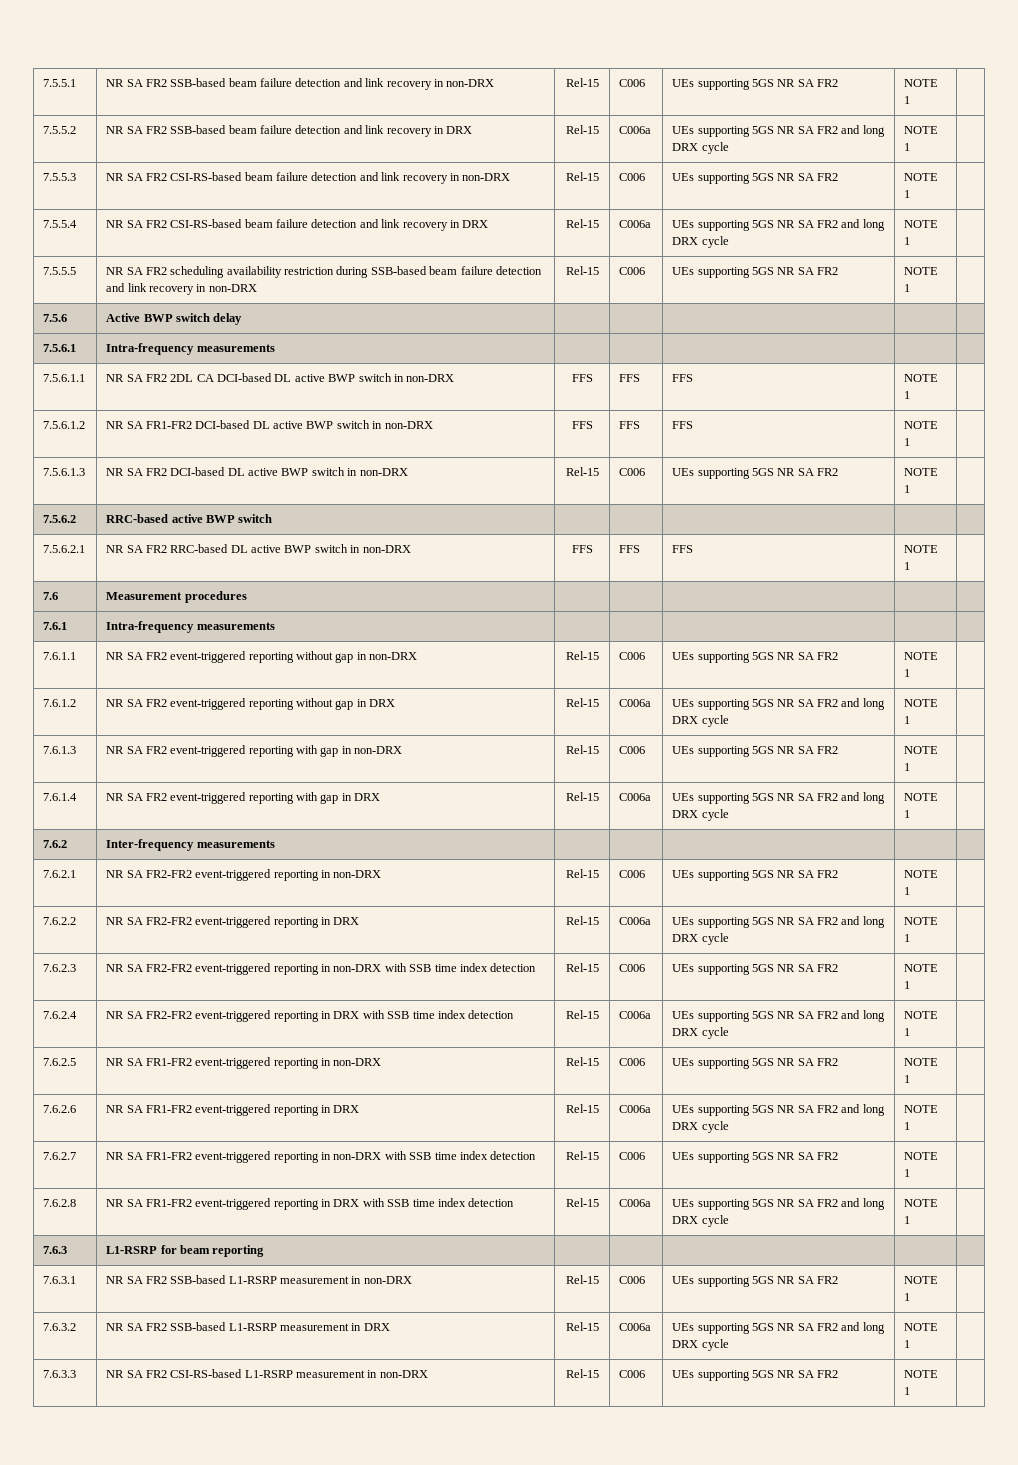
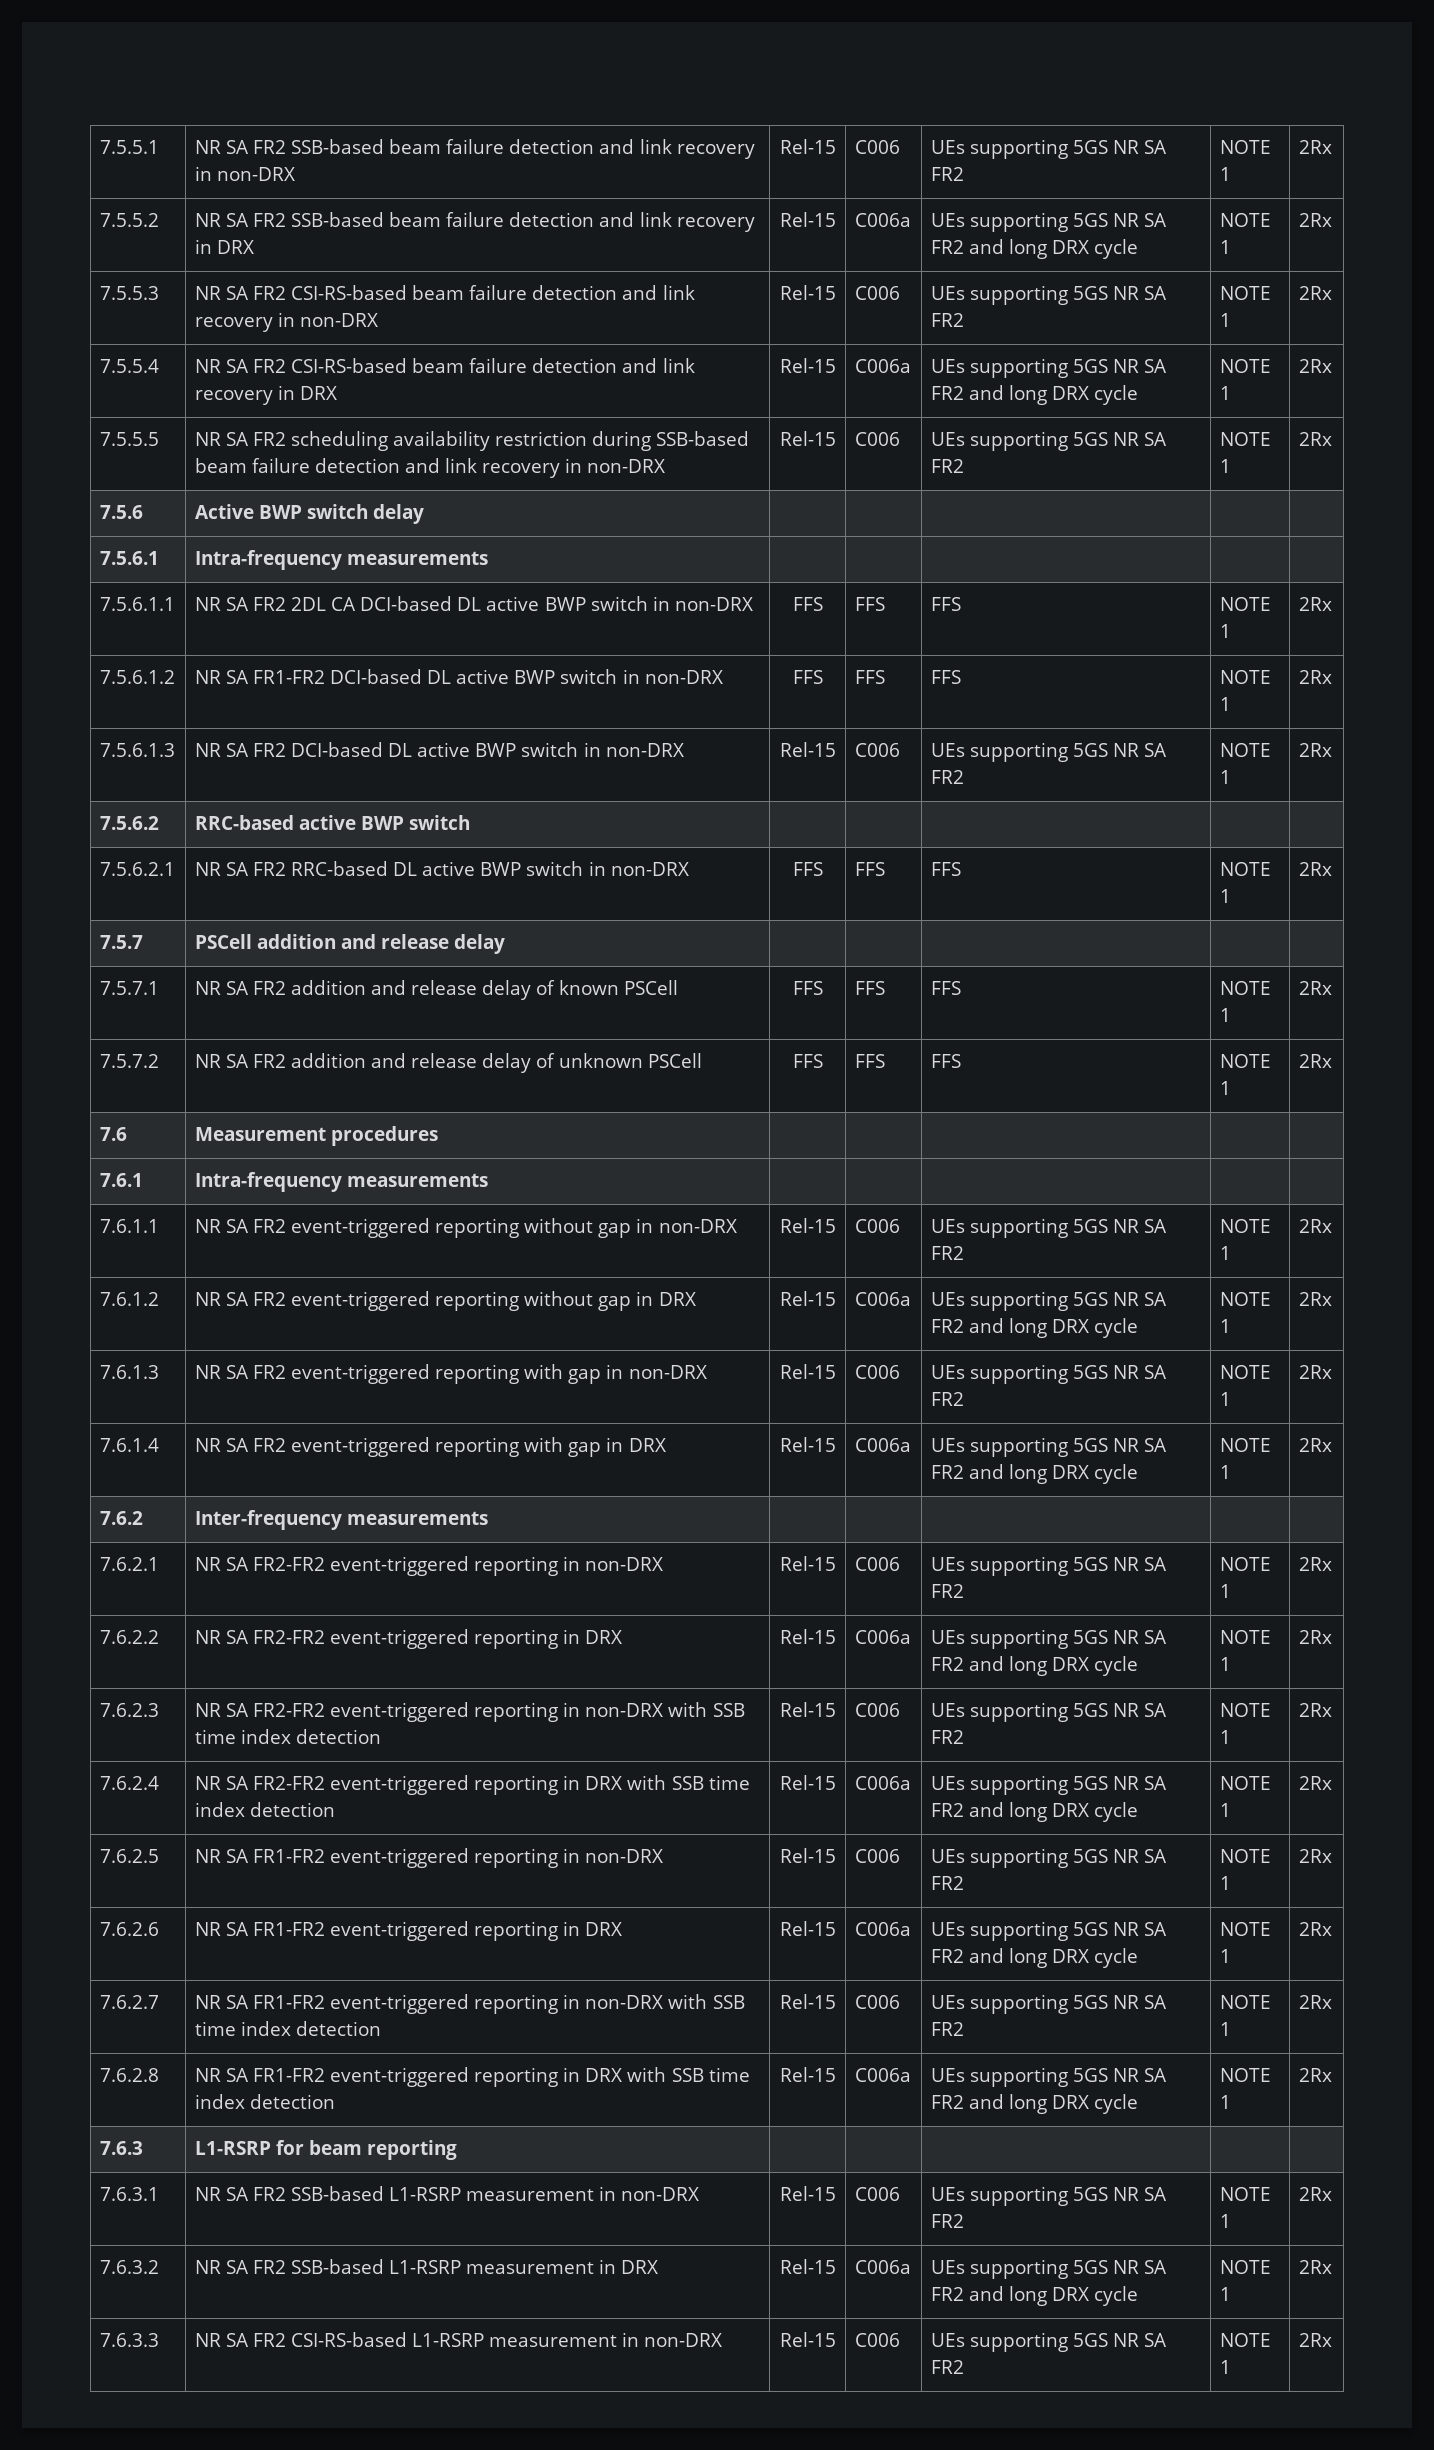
- 7.5.5.1 | NR SA FR2 SSB-based beam failure detection and link recovery in non-DRX | Rel-15 | C006 | UEs supporting 5GS NR SA FR2 | NOTE 1 |
+ 7.5.5.1 | NR SA FR2 SSB-based beam failure detection and link recovery in non-DRX | Rel-15 | C006 | UEs supporting 5GS NR SA FR2 | NOTE 1 | 2Rx
- 7.5.5.2 | NR SA FR2 SSB-based beam failure detection and link recovery in DRX | Rel-15 | C006a | UEs supporting 5GS NR SA FR2 and long DRX cycle | NOTE 1 |
+ 7.5.5.2 | NR SA FR2 SSB-based beam failure detection and link recovery in DRX | Rel-15 | C006a | UEs supporting 5GS NR SA FR2 and long DRX cycle | NOTE 1 | 2Rx
- 7.5.5.3 | NR SA FR2 CSI-RS-based beam failure detection and link recovery in non-DRX | Rel-15 | C006 | UEs supporting 5GS NR SA FR2 | NOTE 1 |
+ 7.5.5.3 | NR SA FR2 CSI-RS-based beam failure detection and link recovery in non-DRX | Rel-15 | C006 | UEs supporting 5GS NR SA FR2 | NOTE 1 | 2Rx
- 7.5.5.4 | NR SA FR2 CSI-RS-based beam failure detection and link recovery in DRX | Rel-15 | C006a | UEs supporting 5GS NR SA FR2 and long DRX cycle | NOTE 1 |
+ 7.5.5.4 | NR SA FR2 CSI-RS-based beam failure detection and link recovery in DRX | Rel-15 | C006a | UEs supporting 5GS NR SA FR2 and long DRX cycle | NOTE 1 | 2Rx
- 7.5.5.5 | NR SA FR2 scheduling availability restriction during SSB-based beam failure detection and link recovery in non-DRX | Rel-15 | C006 | UEs supporting 5GS NR SA FR2 | NOTE 1 |
+ 7.5.5.5 | NR SA FR2 scheduling availability restriction during SSB-based beam failure detection and link recovery in non-DRX | Rel-15 | C006 | UEs supporting 5GS NR SA FR2 | NOTE 1 | 2Rx
- 7.5.6.1.1 | NR SA FR2 2DL CA DCI-based DL active BWP switch in non-DRX | FFS | FFS | FFS | NOTE 1 |
+ 7.5.6.1.1 | NR SA FR2 2DL CA DCI-based DL active BWP switch in non-DRX | FFS | FFS | FFS | NOTE 1 | 2Rx
- 7.5.6.1.2 | NR SA FR1-FR2 DCI-based DL active BWP switch in non-DRX | FFS | FFS | FFS | NOTE 1 |
+ 7.5.6.1.2 | NR SA FR1-FR2 DCI-based DL active BWP switch in non-DRX | FFS | FFS | FFS | NOTE 1 | 2Rx
- 7.5.6.1.3 | NR SA FR2 DCI-based DL active BWP switch in non-DRX | Rel-15 | C006 | UEs supporting 5GS NR SA FR2 | NOTE 1 |
+ 7.5.6.1.3 | NR SA FR2 DCI-based DL active BWP switch in non-DRX | Rel-15 | C006 | UEs supporting 5GS NR SA FR2 | NOTE 1 | 2Rx
- 7.5.6.2.1 | NR SA FR2 RRC-based DL active BWP switch in non-DRX | FFS | FFS | FFS | NOTE 1 |
+ 7.5.6.2.1 | NR SA FR2 RRC-based DL active BWP switch in non-DRX | FFS | FFS | FFS | NOTE 1 | 2Rx
+ 7.5.7 | PSCell addition and release delay | | | | |
+ 7.5.7.1 | NR SA FR2 addition and release delay of known PSCell | FFS | FFS | FFS | NOTE 1 | 2Rx
+ 7.5.7.2 | NR SA FR2 addition and release delay of unknown PSCell | FFS | FFS | FFS | NOTE 1 | 2Rx
- 7.6.1.1 | NR SA FR2 event-triggered reporting without gap in non-DRX | Rel-15 | C006 | UEs supporting 5GS NR SA FR2 | NOTE 1 |
+ 7.6.1.1 | NR SA FR2 event-triggered reporting without gap in non-DRX | Rel-15 | C006 | UEs supporting 5GS NR SA FR2 | NOTE 1 | 2Rx
- 7.6.1.2 | NR SA FR2 event-triggered reporting without gap in DRX | Rel-15 | C006a | UEs supporting 5GS NR SA FR2 and long DRX cycle | NOTE 1 |
+ 7.6.1.2 | NR SA FR2 event-triggered reporting without gap in DRX | Rel-15 | C006a | UEs supporting 5GS NR SA FR2 and long DRX cycle | NOTE 1 | 2Rx
- 7.6.1.3 | NR SA FR2 event-triggered reporting with gap in non-DRX | Rel-15 | C006 | UEs supporting 5GS NR SA FR2 | NOTE 1 |
+ 7.6.1.3 | NR SA FR2 event-triggered reporting with gap in non-DRX | Rel-15 | C006 | UEs supporting 5GS NR SA FR2 | NOTE 1 | 2Rx
- 7.6.1.4 | NR SA FR2 event-triggered reporting with gap in DRX | Rel-15 | C006a | UEs supporting 5GS NR SA FR2 and long DRX cycle | NOTE 1 |
+ 7.6.1.4 | NR SA FR2 event-triggered reporting with gap in DRX | Rel-15 | C006a | UEs supporting 5GS NR SA FR2 and long DRX cycle | NOTE 1 | 2Rx
- 7.6.2.1 | NR SA FR2-FR2 event-triggered reporting in non-DRX | Rel-15 | C006 | UEs supporting 5GS NR SA FR2 | NOTE 1 |
+ 7.6.2.1 | NR SA FR2-FR2 event-triggered reporting in non-DRX | Rel-15 | C006 | UEs supporting 5GS NR SA FR2 | NOTE 1 | 2Rx
- 7.6.2.2 | NR SA FR2-FR2 event-triggered reporting in DRX | Rel-15 | C006a | UEs supporting 5GS NR SA FR2 and long DRX cycle | NOTE 1 |
+ 7.6.2.2 | NR SA FR2-FR2 event-triggered reporting in DRX | Rel-15 | C006a | UEs supporting 5GS NR SA FR2 and long DRX cycle | NOTE 1 | 2Rx
- 7.6.2.3 | NR SA FR2-FR2 event-triggered reporting in non-DRX with SSB time index detection | Rel-15 | C006 | UEs supporting 5GS NR SA FR2 | NOTE 1 |
+ 7.6.2.3 | NR SA FR2-FR2 event-triggered reporting in non-DRX with SSB time index detection | Rel-15 | C006 | UEs supporting 5GS NR SA FR2 | NOTE 1 | 2Rx
- 7.6.2.4 | NR SA FR2-FR2 event-triggered reporting in DRX with SSB time index detection | Rel-15 | C006a | UEs supporting 5GS NR SA FR2 and long DRX cycle | NOTE 1 |
+ 7.6.2.4 | NR SA FR2-FR2 event-triggered reporting in DRX with SSB time index detection | Rel-15 | C006a | UEs supporting 5GS NR SA FR2 and long DRX cycle | NOTE 1 | 2Rx
- 7.6.2.5 | NR SA FR1-FR2 event-triggered reporting in non-DRX | Rel-15 | C006 | UEs supporting 5GS NR SA FR2 | NOTE 1 |
+ 7.6.2.5 | NR SA FR1-FR2 event-triggered reporting in non-DRX | Rel-15 | C006 | UEs supporting 5GS NR SA FR2 | NOTE 1 | 2Rx
- 7.6.2.6 | NR SA FR1-FR2 event-triggered reporting in DRX | Rel-15 | C006a | UEs supporting 5GS NR SA FR2 and long DRX cycle | NOTE 1 |
+ 7.6.2.6 | NR SA FR1-FR2 event-triggered reporting in DRX | Rel-15 | C006a | UEs supporting 5GS NR SA FR2 and long DRX cycle | NOTE 1 | 2Rx
- 7.6.2.7 | NR SA FR1-FR2 event-triggered reporting in non-DRX with SSB time index detection | Rel-15 | C006 | UEs supporting 5GS NR SA FR2 | NOTE 1 |
+ 7.6.2.7 | NR SA FR1-FR2 event-triggered reporting in non-DRX with SSB time index detection | Rel-15 | C006 | UEs supporting 5GS NR SA FR2 | NOTE 1 | 2Rx
- 7.6.2.8 | NR SA FR1-FR2 event-triggered reporting in DRX with SSB time index detection | Rel-15 | C006a | UEs supporting 5GS NR SA FR2 and long DRX cycle | NOTE 1 |
+ 7.6.2.8 | NR SA FR1-FR2 event-triggered reporting in DRX with SSB time index detection | Rel-15 | C006a | UEs supporting 5GS NR SA FR2 and long DRX cycle | NOTE 1 | 2Rx
- 7.6.3.1 | NR SA FR2 SSB-based L1-RSRP measurement in non-DRX | Rel-15 | C006 | UEs supporting 5GS NR SA FR2 | NOTE 1 |
+ 7.6.3.1 | NR SA FR2 SSB-based L1-RSRP measurement in non-DRX | Rel-15 | C006 | UEs supporting 5GS NR SA FR2 | NOTE 1 | 2Rx
- 7.6.3.2 | NR SA FR2 SSB-based L1-RSRP measurement in DRX | Rel-15 | C006a | UEs supporting 5GS NR SA FR2 and long DRX cycle | NOTE 1 |
+ 7.6.3.2 | NR SA FR2 SSB-based L1-RSRP measurement in DRX | Rel-15 | C006a | UEs supporting 5GS NR SA FR2 and long DRX cycle | NOTE 1 | 2Rx
- 7.6.3.3 | NR SA FR2 CSI-RS-based L1-RSRP measurement in non-DRX | Rel-15 | C006 | UEs supporting 5GS NR SA FR2 | NOTE 1 |
+ 7.6.3.3 | NR SA FR2 CSI-RS-based L1-RSRP measurement in non-DRX | Rel-15 | C006 | UEs supporting 5GS NR SA FR2 | NOTE 1 | 2Rx

